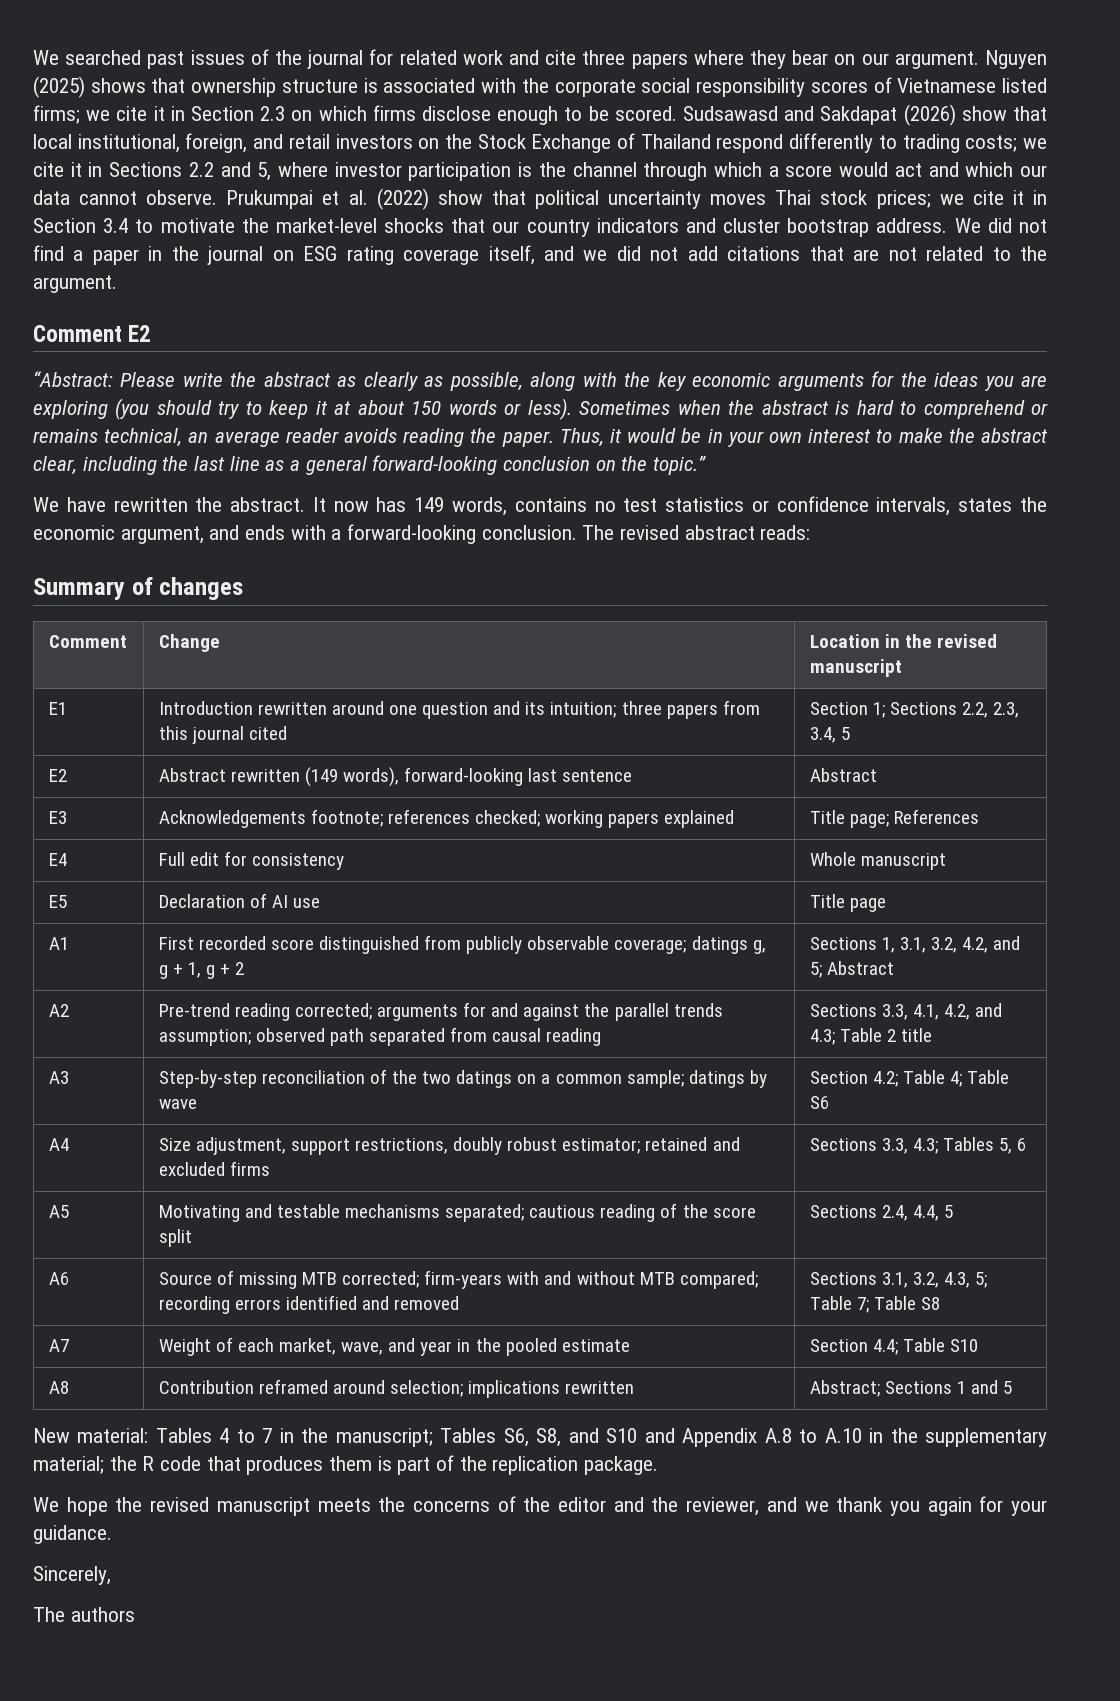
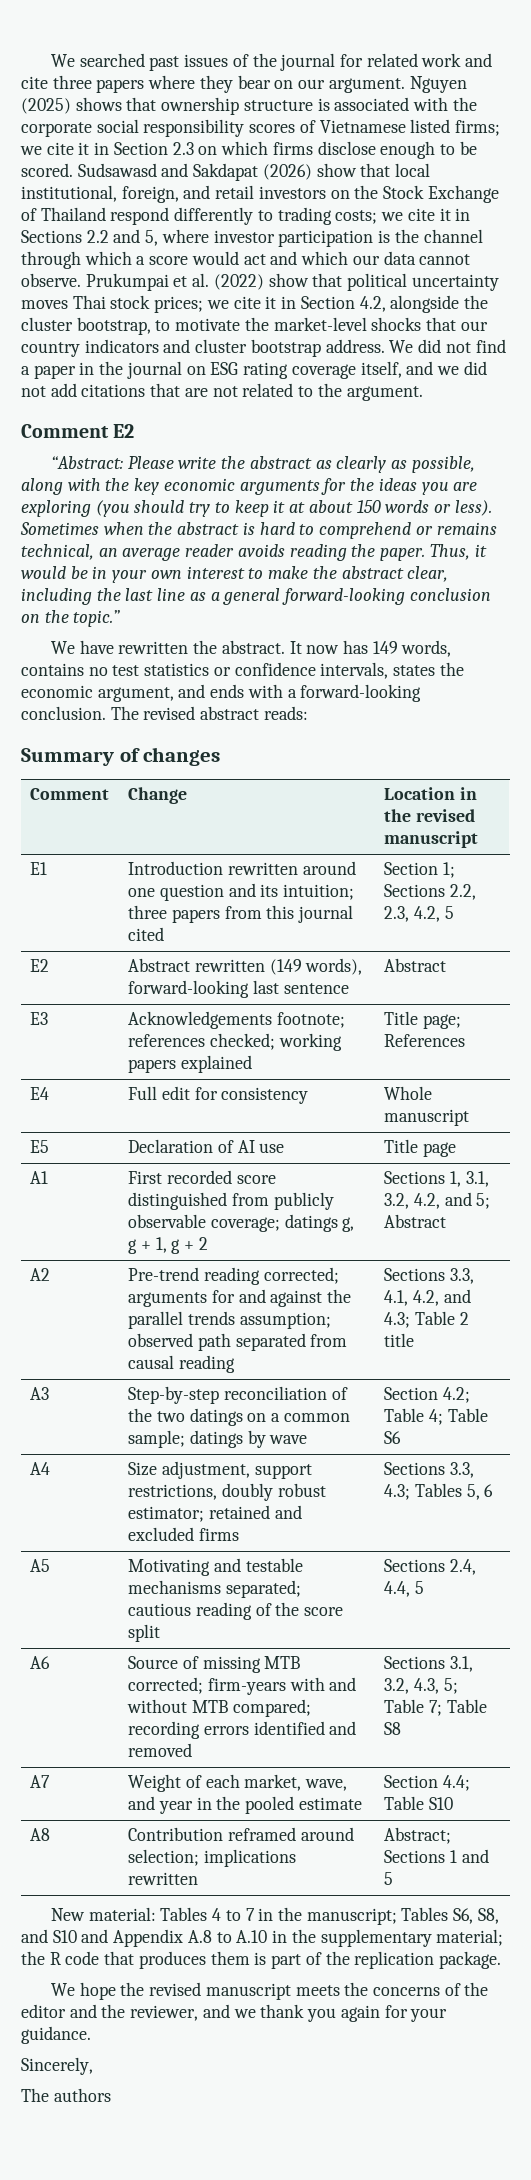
- Prukumpai et al. (2022) show that political uncertainty moves Thai stock prices; we cite it in Section 3.4 to motivate the market-level shocks that our country indicators and cluster bootstrap address.
+ Prukumpai et al. (2022) show that political uncertainty moves Thai stock prices; we cite it in Section 4.2, alongside the cluster bootstrap, to motivate the market-level shocks that our country indicators and cluster bootstrap address.
- E1 | Introduction rewritten around one question and its intuition; three papers from this journal cited | Section 1; Sections 2.2, 2.3, 3.4, 5
+ E1 | Introduction rewritten around one question and its intuition; three papers from this journal cited | Section 1; Sections 2.2, 2.3, 4.2, 5

